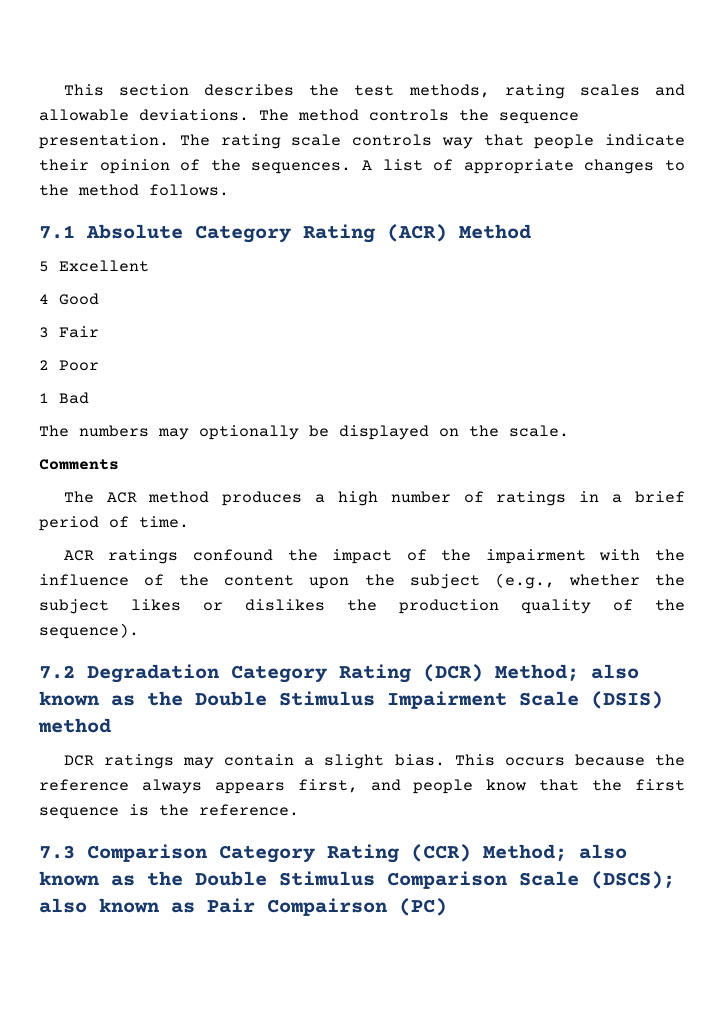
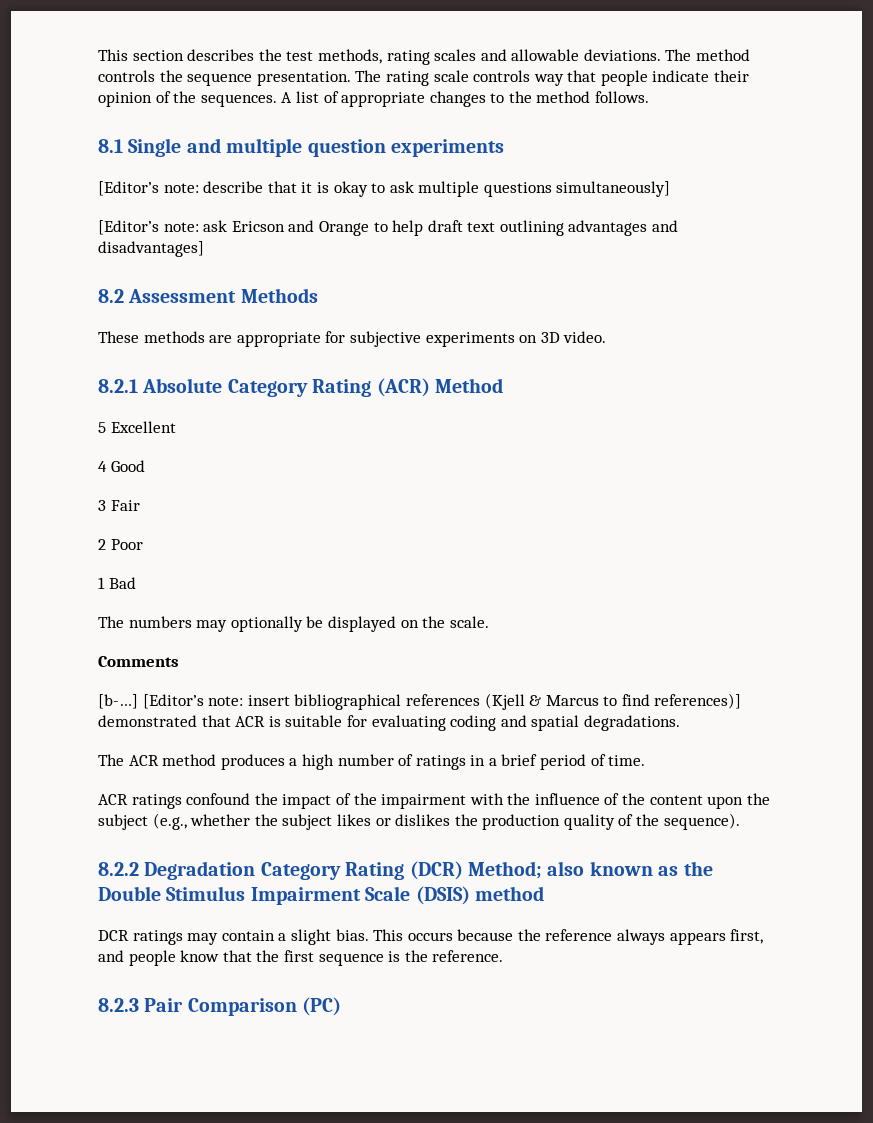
- 7.1 Absolute Category Rating (ACR) Method
+ 8.1 Single and multiple question experiments
+ [Editor’s note: describe that it is okay to ask multiple questions simultaneously]
+ [Editor’s note: ask Ericson and Orange to help draft text outlining advantages and disadvantages]
+ 8.2 Assessment Methods
+ These methods are appropriate for subjective experiments on 3D video.
+ 8.2.1 Absolute Category Rating (ACR) Method
+ [b-…] [Editor’s note: insert bibliographical references (Kjell & Marcus to find references)] demonstrated that ACR is suitable for evaluating coding and spatial degradations.
- 7.2 Degradation Category Rating (DCR) Method; also known as the Double Stimulus Impairment Scale (DSIS) method
+ 8.2.2 Degradation Category Rating (DCR) Method; also known as the Double Stimulus Impairment Scale (DSIS) method
- 7.3 Comparison Category Rating (CCR) Method; also known as the Double Stimulus Comparison Scale (DSCS); also known as Pair Compairson (PC)
+ 8.2.3 Pair Comparison (PC)

